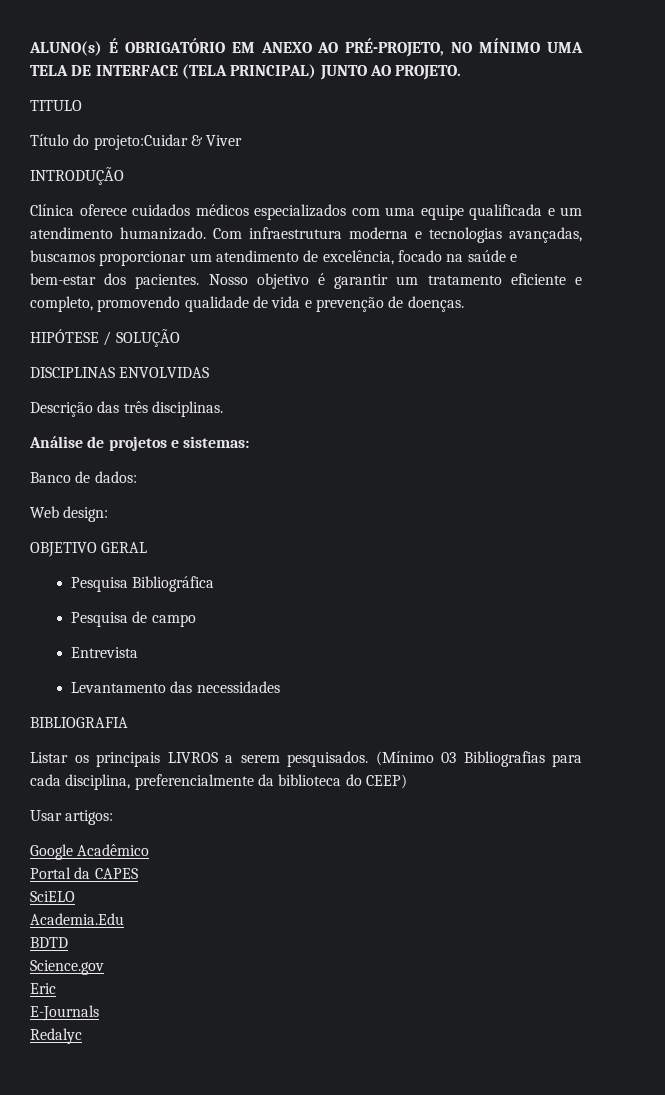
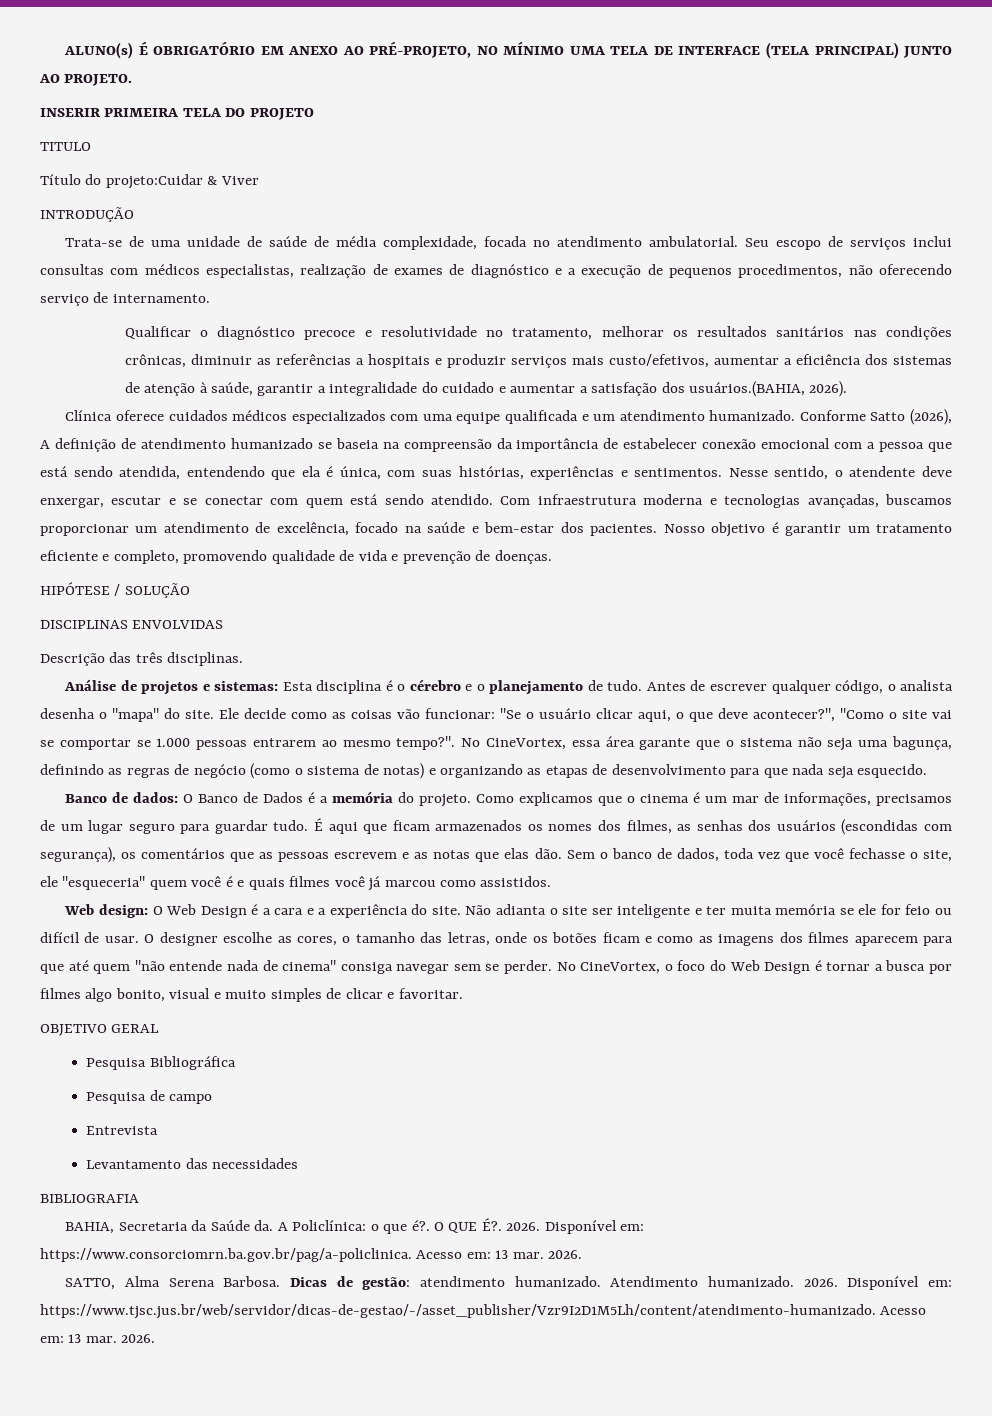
+ INSERIR PRIMEIRA TELA DO PROJETO
+ Trata-se de uma unidade de saúde de média complexidade, focada no atendimento ambulatorial. Seu escopo de serviços inclui consultas com médicos especialistas, realização de exames de diagnóstico e a execução de pequenos procedimentos, não oferecendo serviço de internamento.
+ Qualificar o diagnóstico precoce e resolutividade no tratamento, melhorar os resultados sanitários nas condições crônicas, diminuir as referências a hospitais e produzir serviços mais custo/efetivos, aumentar a eficiência dos sistemas de atenção à saúde, garantir a integralidade do cuidado e aumentar a satisfação dos usuários.(BAHIA, 2026).
+ Conforme Satto (2026), A definição de atendimento humanizado se baseia na compreensão da importância de estabelecer conexão emocional com a pessoa que está sendo atendida, entendendo que ela é única, com suas histórias, experiências e sentimentos. Nesse sentido, o atendente deve enxergar, escutar e se conectar com quem está sendo atendido.
- Análise de projetos e sistemas:
- Banco de dados:
- Web design:
+ Análise de projetos e sistemas: Esta disciplina é o cérebro e o planejamento de tudo. Antes de escrever qualquer código, o analista desenha o "mapa" do site. Ele decide como as coisas vão funcionar: "Se o usuário clicar aqui, o que deve acontecer?", "Como o site vai se comportar se 1.000 pessoas entrarem ao mesmo tempo?". No CineVortex, essa área garante que o sistema não seja uma bagunça, definindo as regras de negócio (como o sistema de notas) e organizando as etapas de desenvolvimento para que nada seja esquecido.
+ Banco de dados: O Banco de Dados é a memória do projeto. Como explicamos que o cinema é um mar de informações, precisamos de um lugar seguro para guardar tudo. É aqui que ficam armazenados os nomes dos filmes, as senhas dos usuários (escondidas com segurança), os comentários que as pessoas escrevem e as notas que elas dão. Sem o banco de dados, toda vez que você fechasse o site, ele "esqueceria" quem você é e quais filmes você já marcou como assistidos.
+ Web design: O Web Design é a cara e a experiência do site. Não adianta o site ser inteligente e ter muita memória se ele for feio ou difícil de usar. O designer escolhe as cores, o tamanho das letras, onde os botões ficam e como as imagens dos filmes aparecem para que até quem "não entende nada de cinema" consiga navegar sem se perder. No CineVortex, o foco do Web Design é tornar a busca por filmes algo bonito, visual e muito simples de clicar e favoritar.
- Listar os principais LIVROS a serem pesquisados. (Mínimo 03 Bibliografias para cada disciplina, preferencialmente da biblioteca do CEEP)
- Usar artigos:
- Google Acadêmico
- Portal da CAPES
- SciELO
- Academia.Edu
- BDTD
- Science.gov
- Eric
- E-Journals
- Redalyc
+ BAHIA, Secretaria da Saúde da. A Policlínica: o que é?. O QUE É?. 2026. Disponível em: https://www.consorciomrn.ba.gov.br/pag/a-policlinica. Acesso em: 13 mar. 2026.
+ SATTO, Alma Serena Barbosa. Dicas de gestão: atendimento humanizado. Atendimento humanizado. 2026. Disponível em: https://www.tjsc.jus.br/web/servidor/dicas-de-gestao/-/asset_publisher/Vzr9I2D1M5Lh/content/atendimento-humanizado. Acesso em: 13 mar. 2026.

